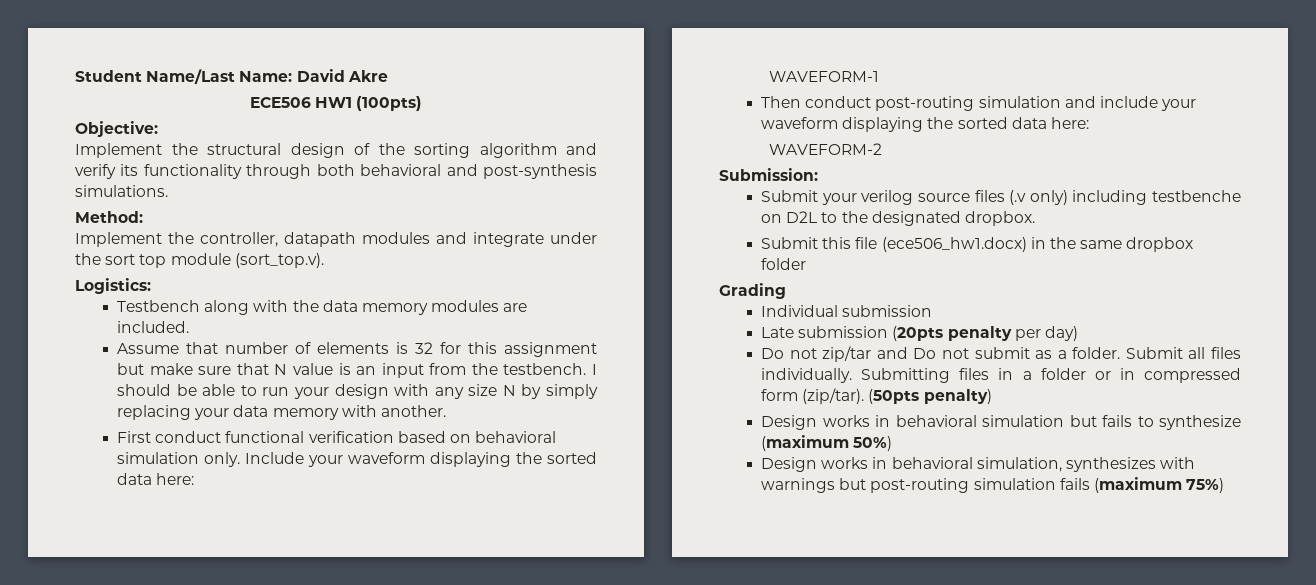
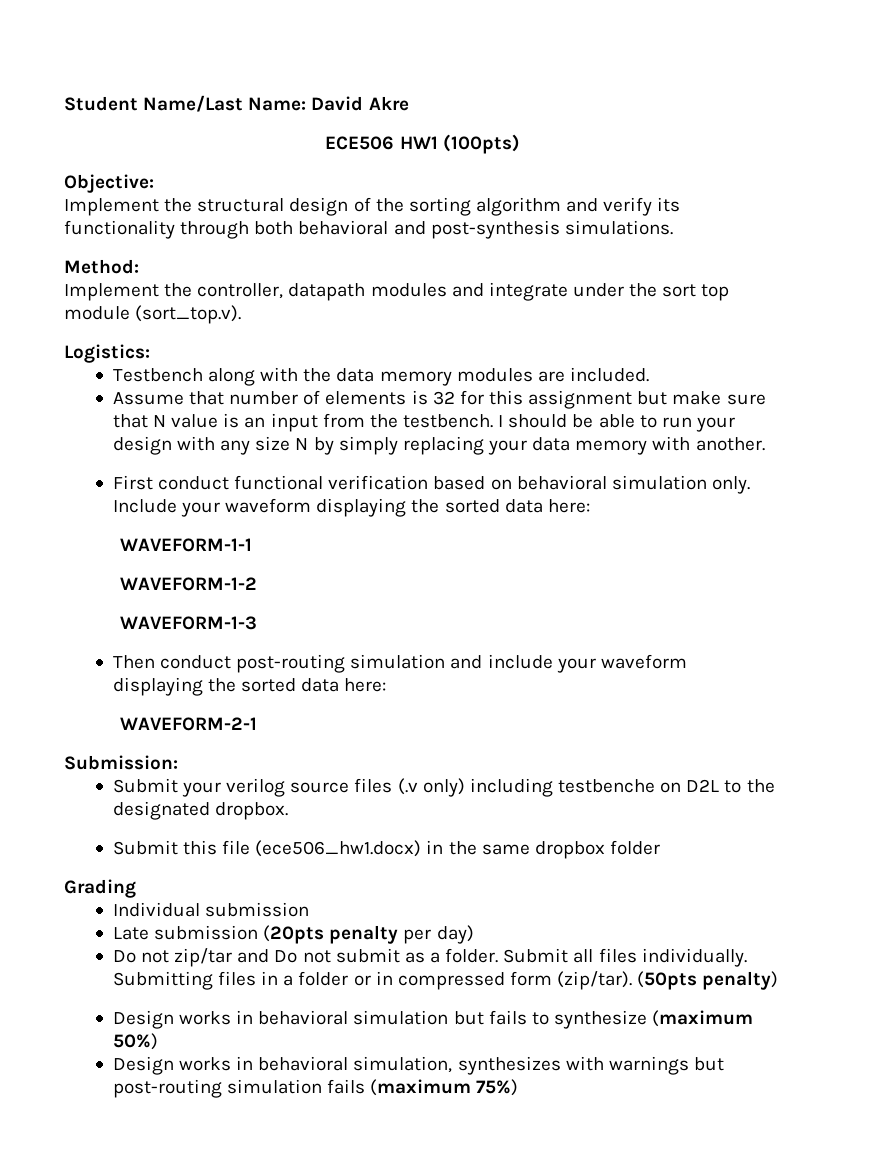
- WAVEFORM-1
+ WAVEFORM-1-1
+ WAVEFORM-1-2
+ WAVEFORM-1-3
- WAVEFORM-2
+ WAVEFORM-2-1

